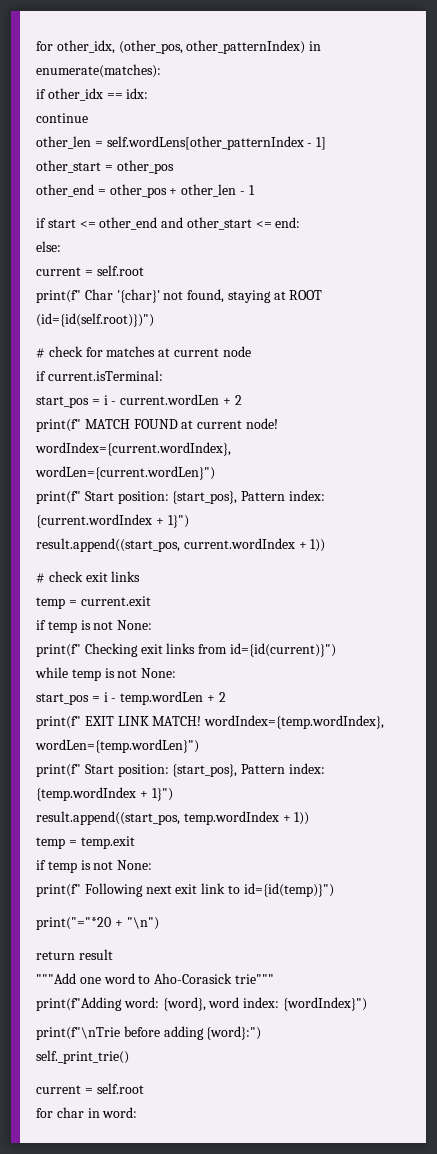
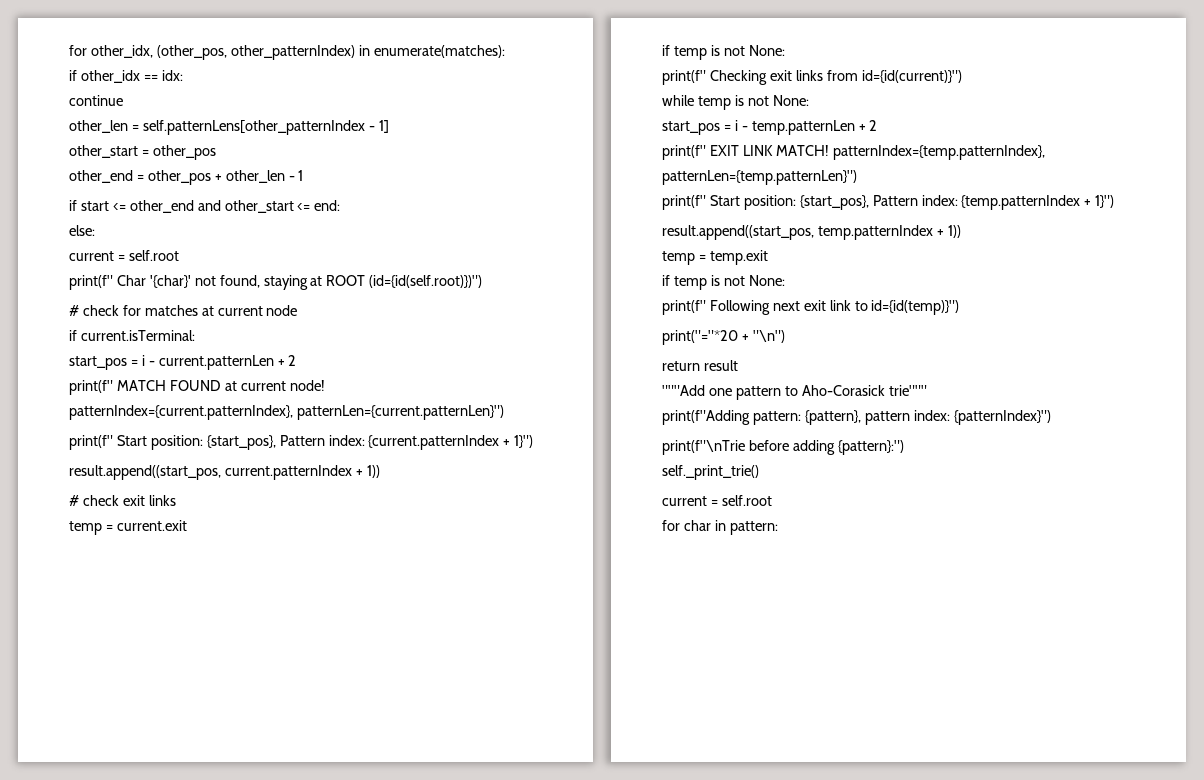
- other_len = self.wordLens[other_patternIndex - 1]
+ other_len = self.patternLens[other_patternIndex - 1]
- start_pos = i - current.wordLen + 2
+ start_pos = i - current.patternLen + 2
- print(f" MATCH FOUND at current node! wordIndex={current.wordIndex}, wordLen={current.wordLen}")
- print(f" Start position: {start_pos}, Pattern index: {current.wordIndex + 1}")
- result.append((start_pos, current.wordIndex + 1))
+ print(f" MATCH FOUND at current node! patternIndex={current.patternIndex}, patternLen={current.patternLen}")
+ print(f" Start position: {start_pos}, Pattern index: {current.patternIndex + 1}")
+ result.append((start_pos, current.patternIndex + 1))
- start_pos = i - temp.wordLen + 2
+ start_pos = i - temp.patternLen + 2
- print(f" EXIT LINK MATCH! wordIndex={temp.wordIndex}, wordLen={temp.wordLen}")
- print(f" Start position: {start_pos}, Pattern index: {temp.wordIndex + 1}")
- result.append((start_pos, temp.wordIndex + 1))
+ print(f" EXIT LINK MATCH! patternIndex={temp.patternIndex}, patternLen={temp.patternLen}")
+ print(f" Start position: {start_pos}, Pattern index: {temp.patternIndex + 1}")
+ result.append((start_pos, temp.patternIndex + 1))
- """Add one word to Aho-Corasick trie"""
+ """Add one pattern to Aho-Corasick trie"""
- print(f"Adding word: {word}, word index: {wordIndex}")
+ print(f"Adding pattern: {pattern}, pattern index: {patternIndex}")
- print(f"\nTrie before adding {word}:")
+ print(f"\nTrie before adding {pattern}:")
- for char in word:
+ for char in pattern:

